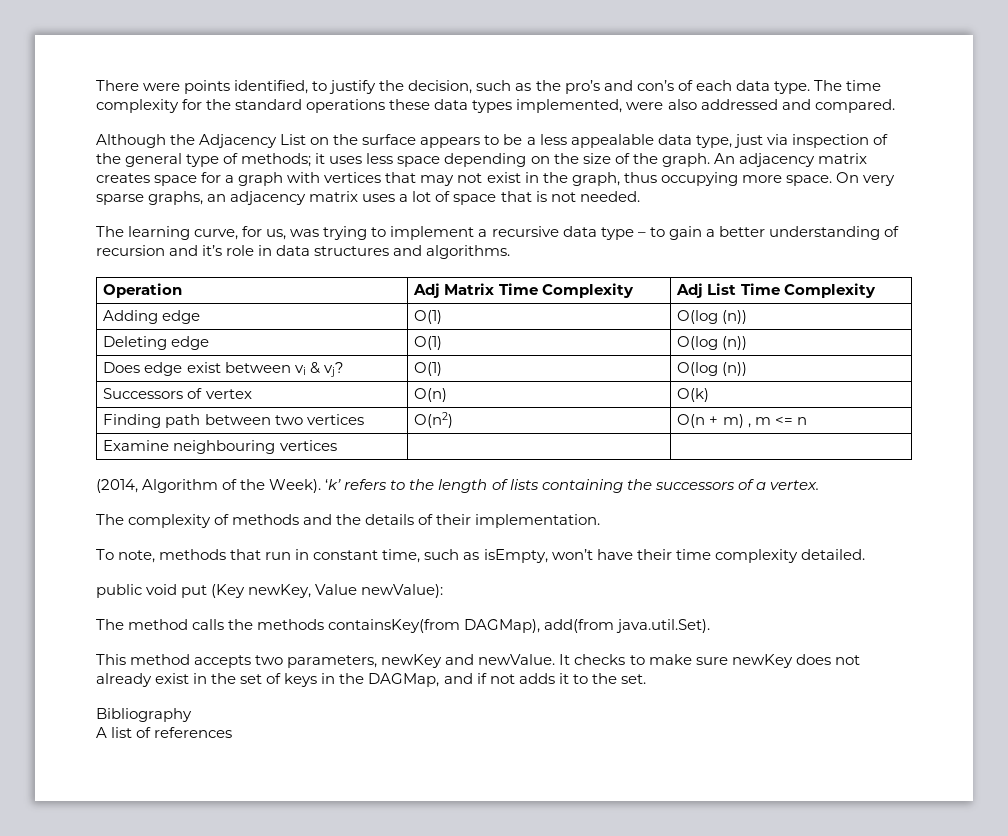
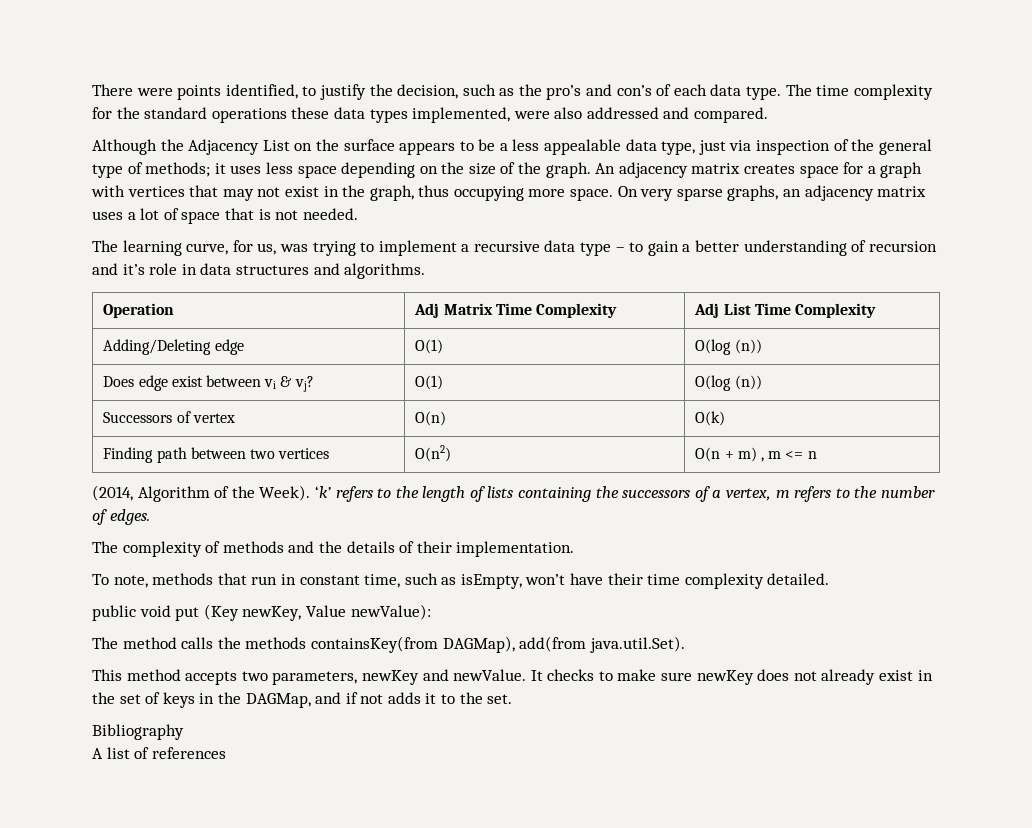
- Adding edge | O(1) | O(log (n))
- Deleting edge | O(1) | O(log (n))
+ Adding/Deleting edge | O(1) | O(log (n))
- Examine neighbouring vertices | |
- ‘k’ refers to the length of lists containing the successors of a vertex.
+ ‘k’ refers to the length of lists containing the successors of a vertex, m refers to the number of edges.

